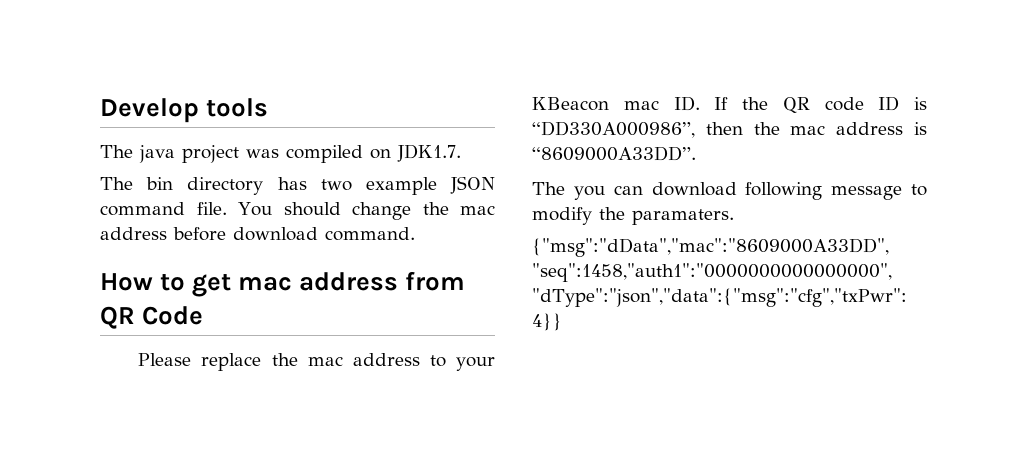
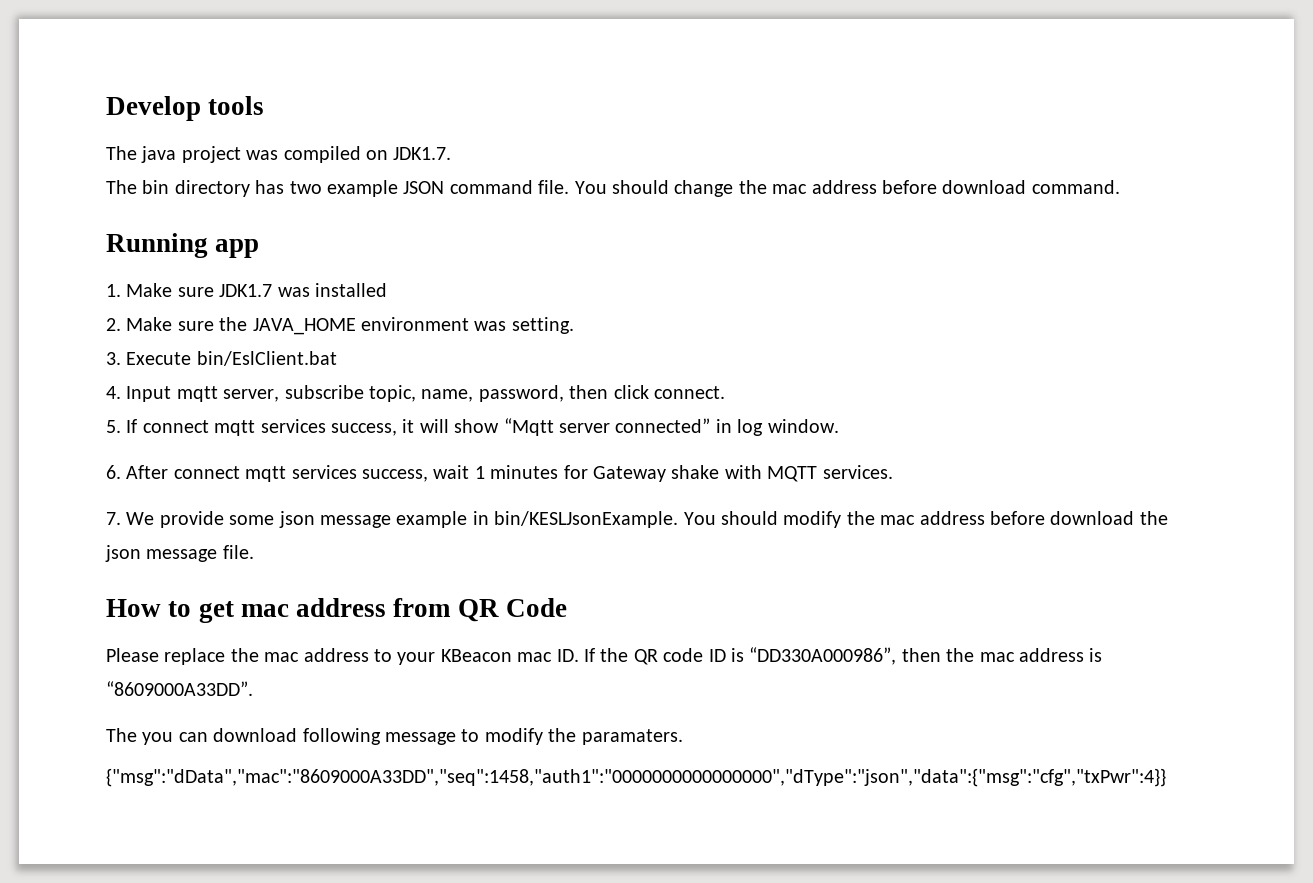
+ Running app
+ 1. Make sure JDK1.7 was installed
+ 2. Make sure the JAVA_HOME environment was setting.
+ 3. Execute bin/EslClient.bat
+ 4. Input mqtt server, subscribe topic, name, password, then click connect.
+ 5. If connect mqtt services success, it will show “Mqtt server connected” in log window.
+ 6. After connect mqtt services success, wait 1 minutes for Gateway shake with MQTT services.
+ 7. We provide some json message example in bin/KESLJsonExample. You should modify the mac address before download the json message file.

